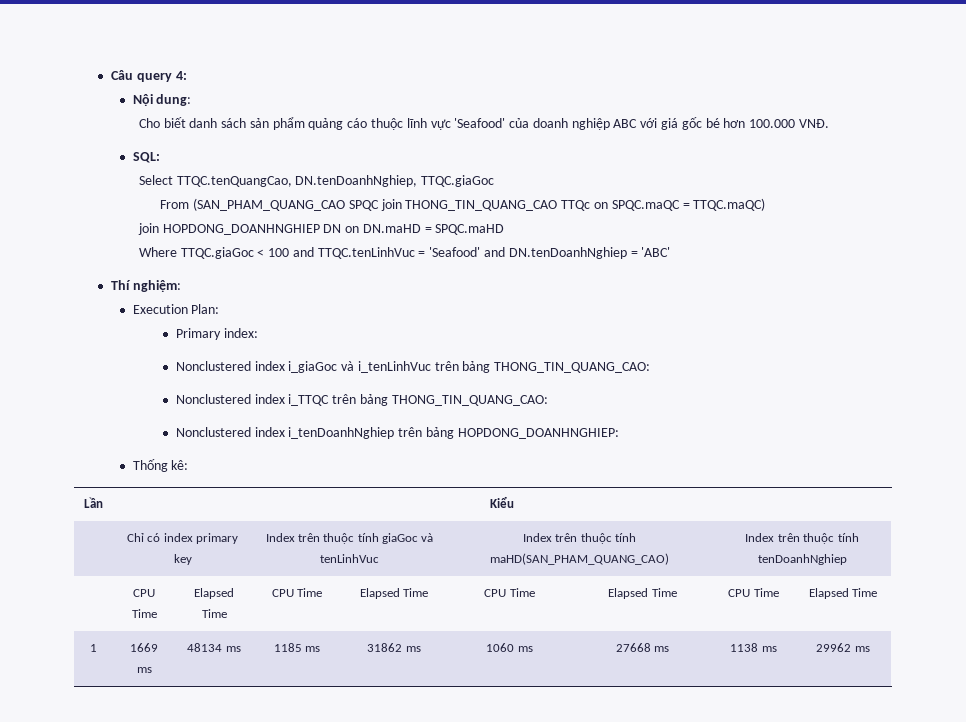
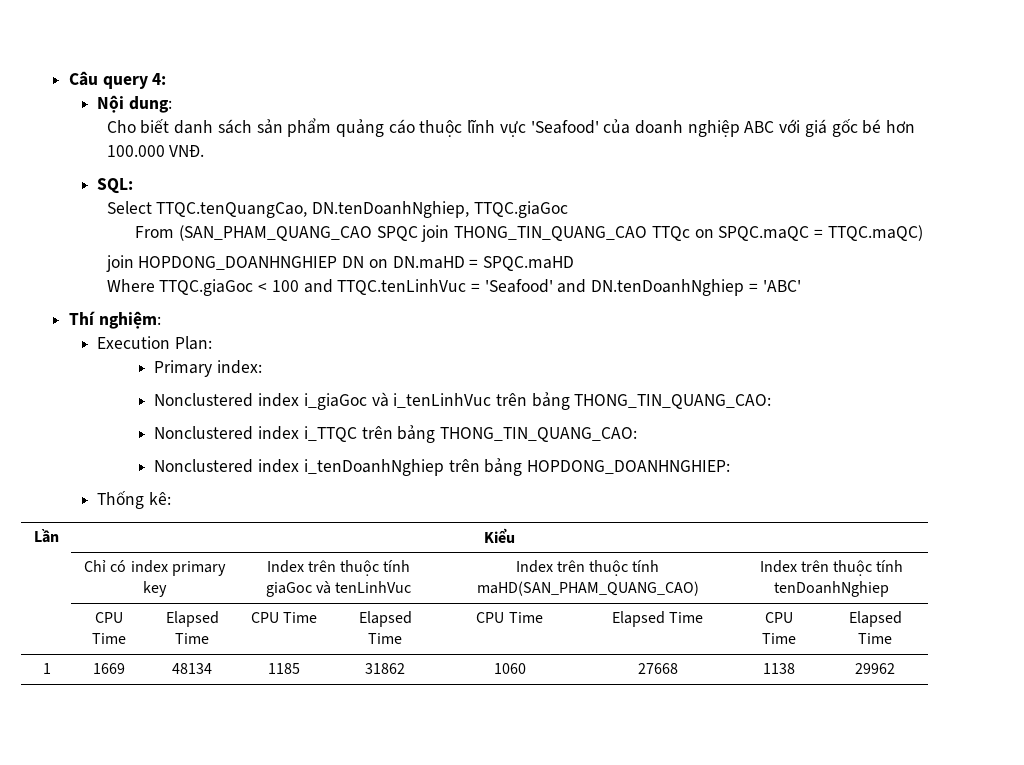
- 1 | 1669 ms | 48134 ms | 1185 ms | 31862 ms | 1060 ms | 27668 ms | 1138 ms | 29962 ms
+ 1 | 1669 | 48134 | 1185 | 31862 | 1060 | 27668 | 1138 | 29962

